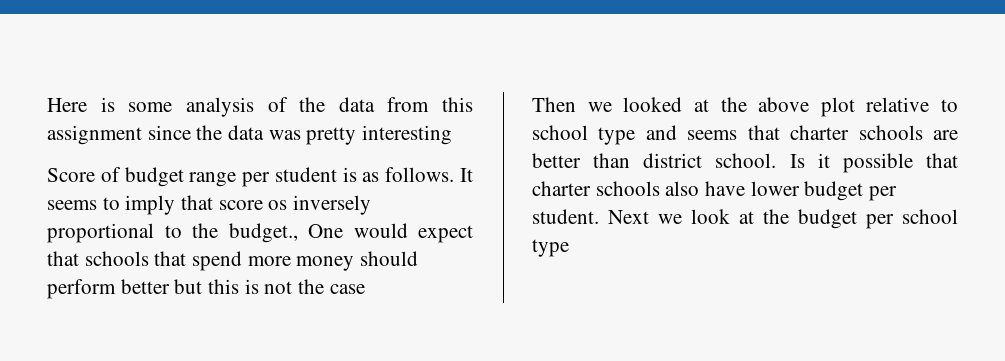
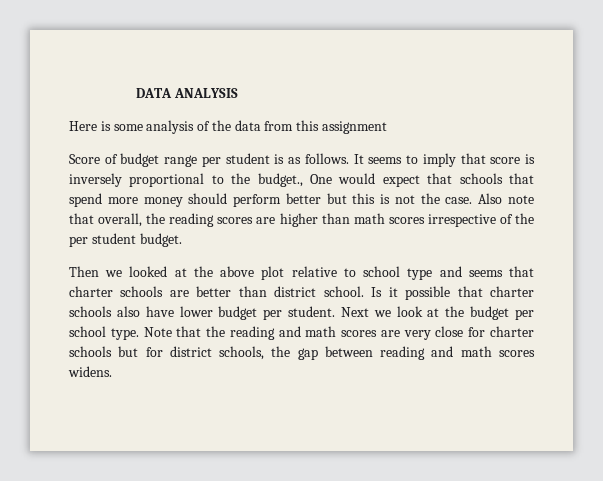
+ DATA ANALYSIS
- Here is some analysis of the data from this assignment since the data was pretty interesting
+ Here is some analysis of the data from this assignment
- It seems to imply that score os inversely proportional to the budget., One would expect that schools that spend more money should perform better but this is not the case
+ It seems to imply that score is inversely proportional to the budget., One would expect that schools that spend more money should perform better but this is not the case. Also note that overall, the reading scores are higher than math scores irrespective of the per student budget.
- Next we look at the budget per school type
+ Next we look at the budget per school type. Note that the reading and math scores are very close for charter schools but for district schools, the gap between reading and math scores widens.

